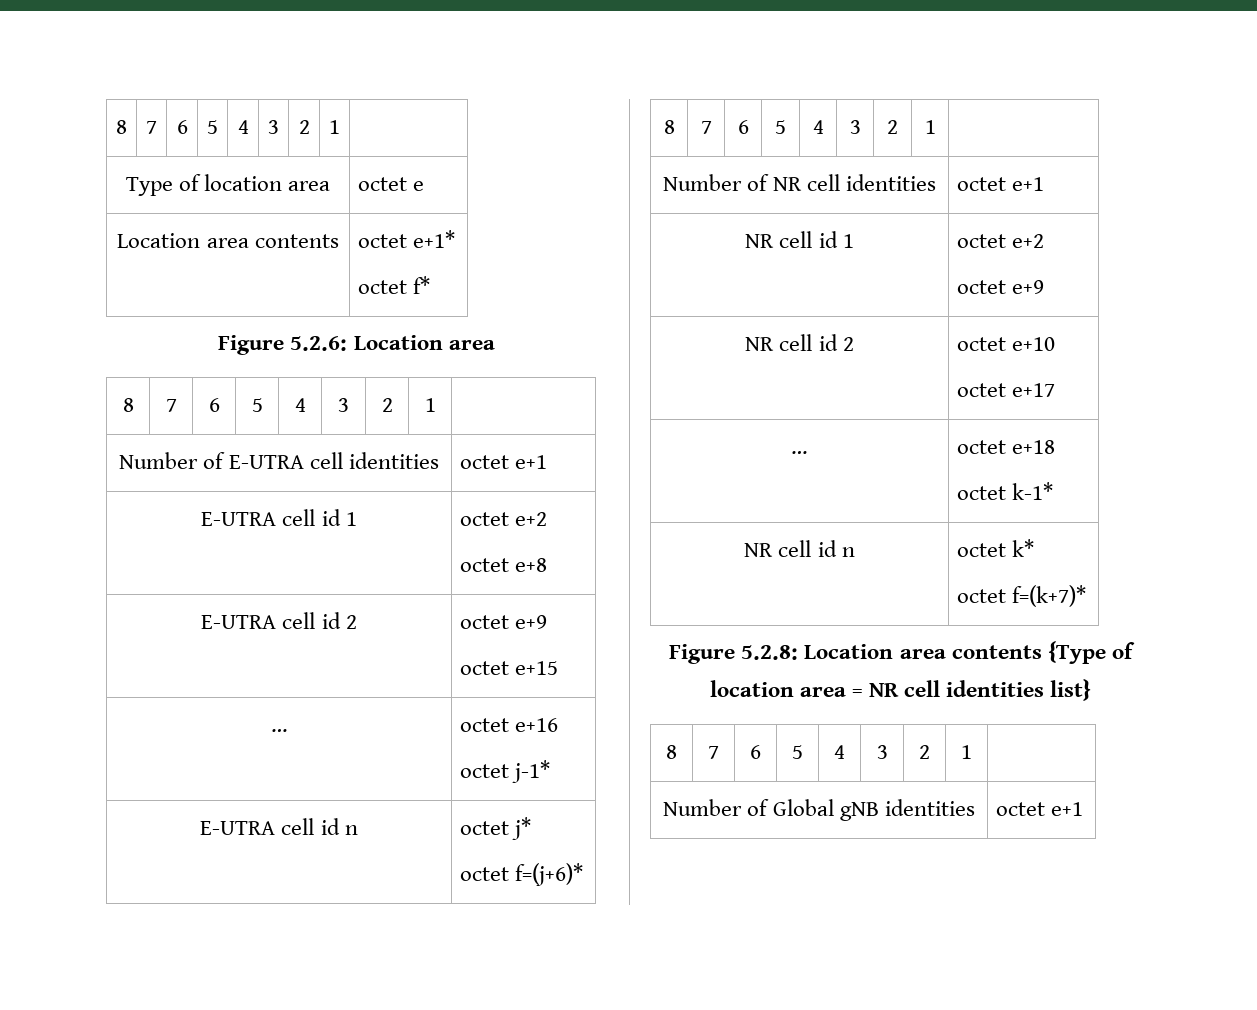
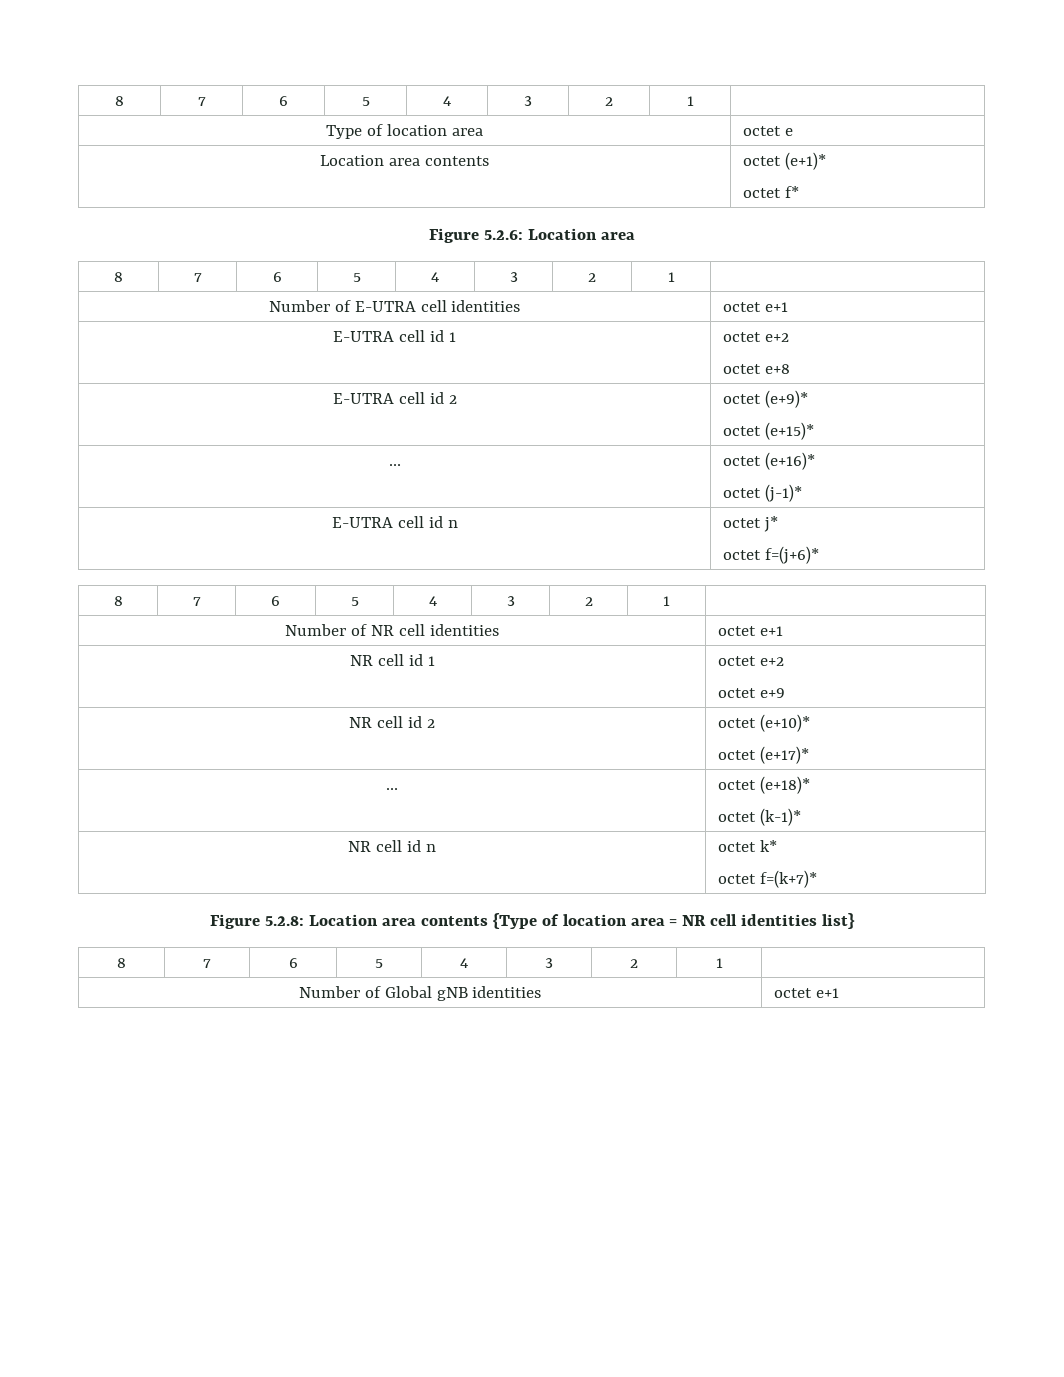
- Location area contents | octet e+1*
+ Location area contents | octet (e+1)*
- E-UTRA cell id 2 | octet e+9
- octet e+15
- … | octet e+16
- octet j-1*
+ E-UTRA cell id 2 | octet (e+9)*
+ octet (e+15)*
+ … | octet (e+16)*
+ octet (j-1)*
- NR cell id 2 | octet e+10
- octet e+17
- … | octet e+18
- octet k-1*
+ NR cell id 2 | octet (e+10)*
+ octet (e+17)*
+ … | octet (e+18)*
+ octet (k-1)*

